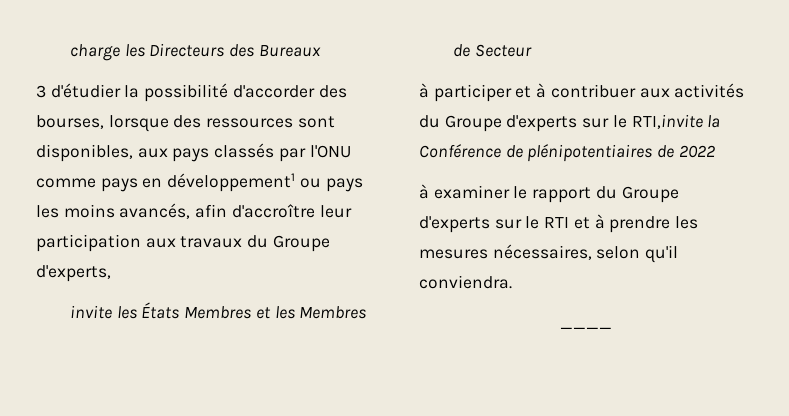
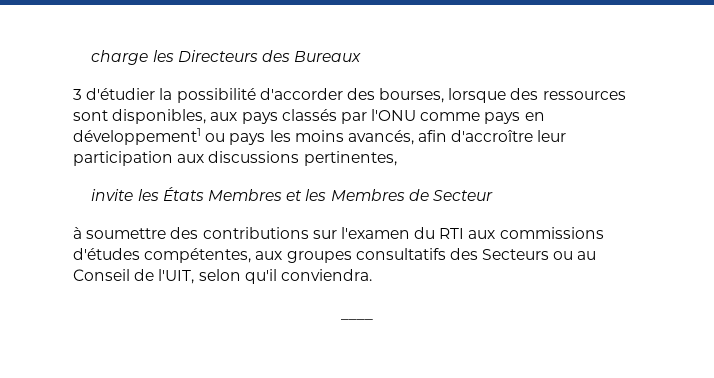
- 3 d'étudier la possibilité d'accorder des bourses, lorsque des ressources sont disponibles, aux pays classés par l'ONU comme pays en développement1 ou pays les moins avancés, afin d'accroître leur participation aux travaux du Groupe d'experts,
+ 3 d'étudier la possibilité d'accorder des bourses, lorsque des ressources sont disponibles, aux pays classés par l'ONU comme pays en développement1 ou pays les moins avancés, afin d'accroître leur participation aux discussions pertinentes,
- à participer et à contribuer aux activités du Groupe d'experts sur le RTI,invite la Conférence de plénipotentiaires de 2022
- à examiner le rapport du Groupe d'experts sur le RTI et à prendre les mesures nécessaires, selon qu'il conviendra.
+ à soumettre des contributions sur l'examen du RTI aux commissions d'études compétentes, aux groupes consultatifs des Secteurs ou au Conseil de l'UIT, selon qu'il conviendra.

